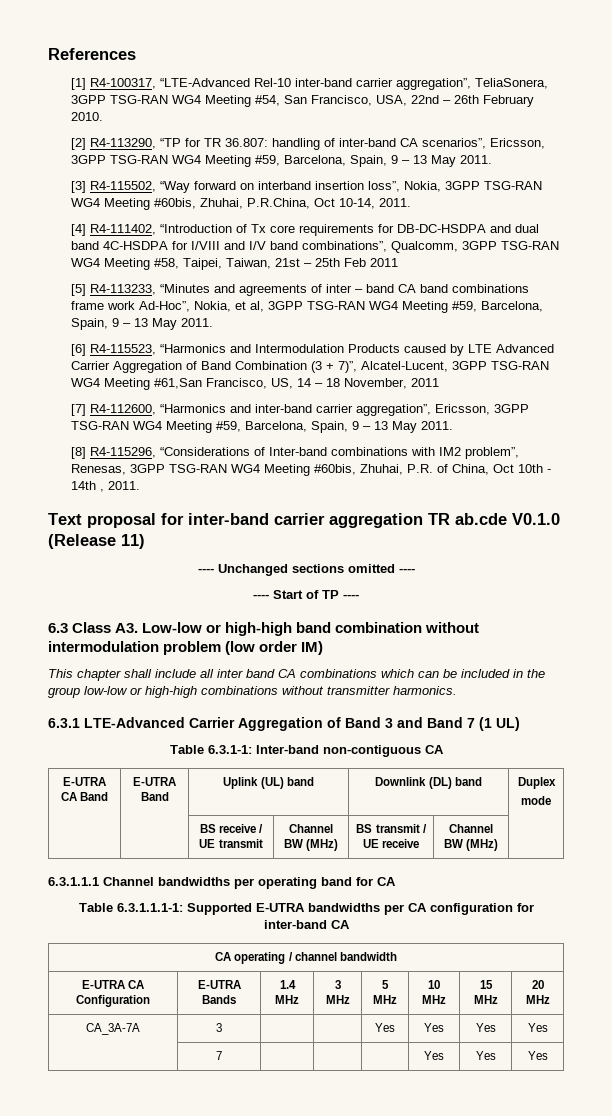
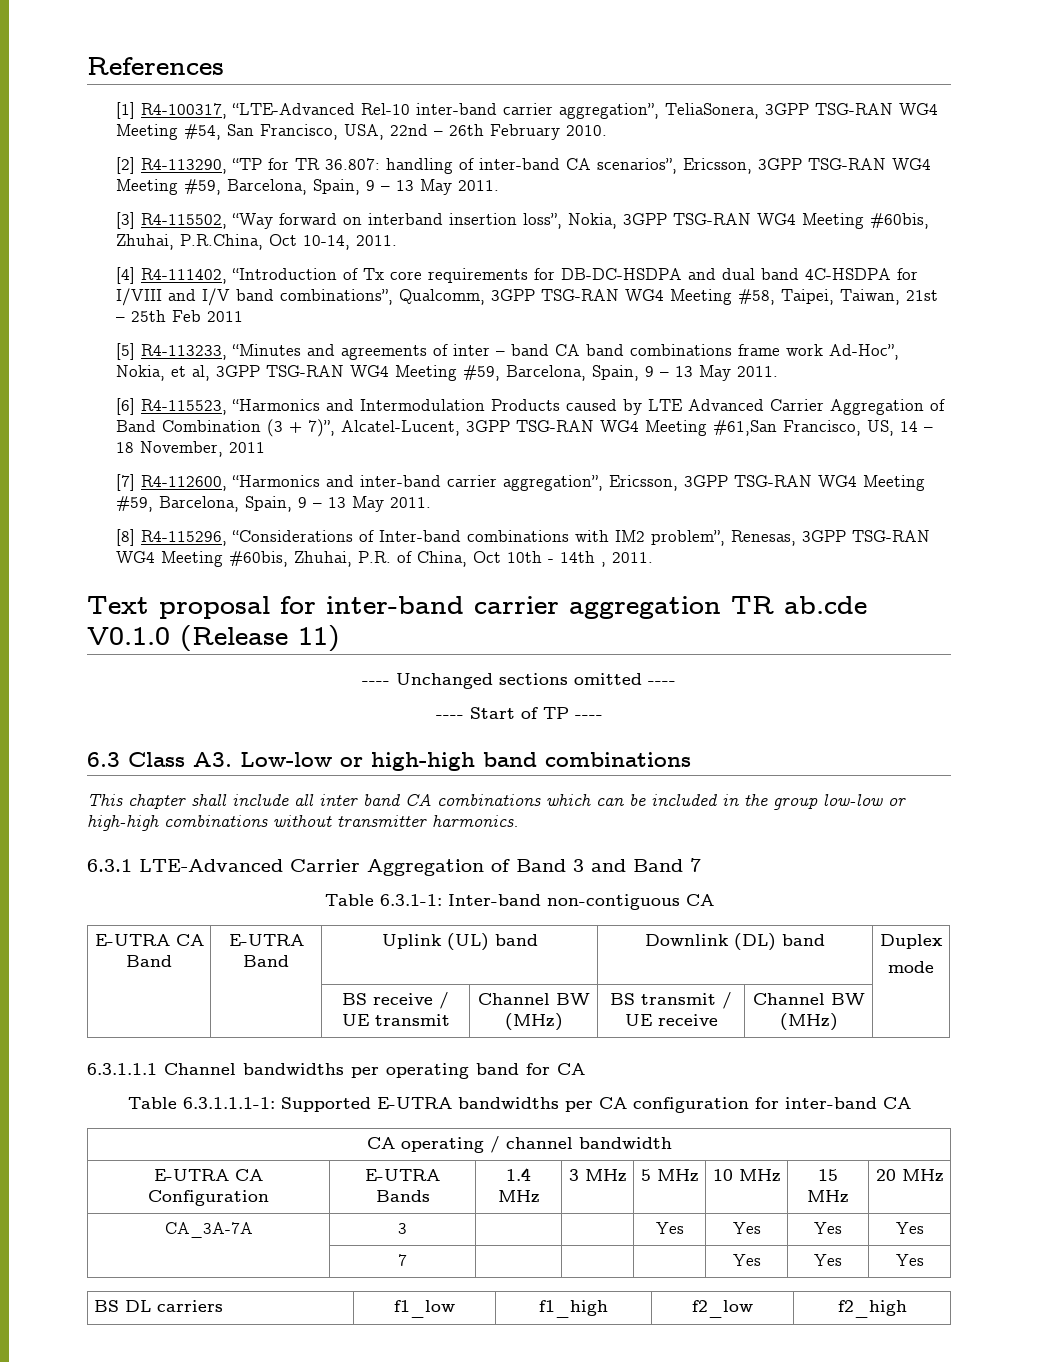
- 6.3 Class A3. Low-low or high-high band combination without intermodulation problem (low order IM)
+ 6.3 Class A3. Low-low or high-high band combinations
- 6.3.1 LTE-Advanced Carrier Aggregation of Band 3 and Band 7 (1 UL)
+ 6.3.1 LTE-Advanced Carrier Aggregation of Band 3 and Band 7
+ BS DL carriers | f1_low | f1_high | f2_low | f2_high

